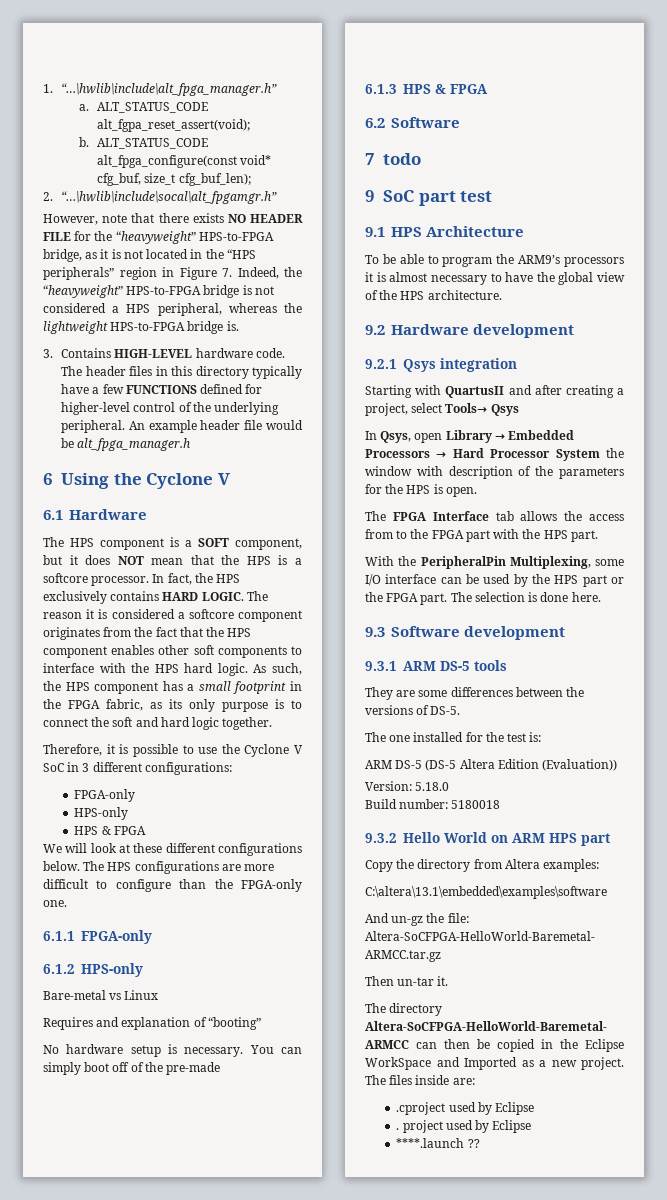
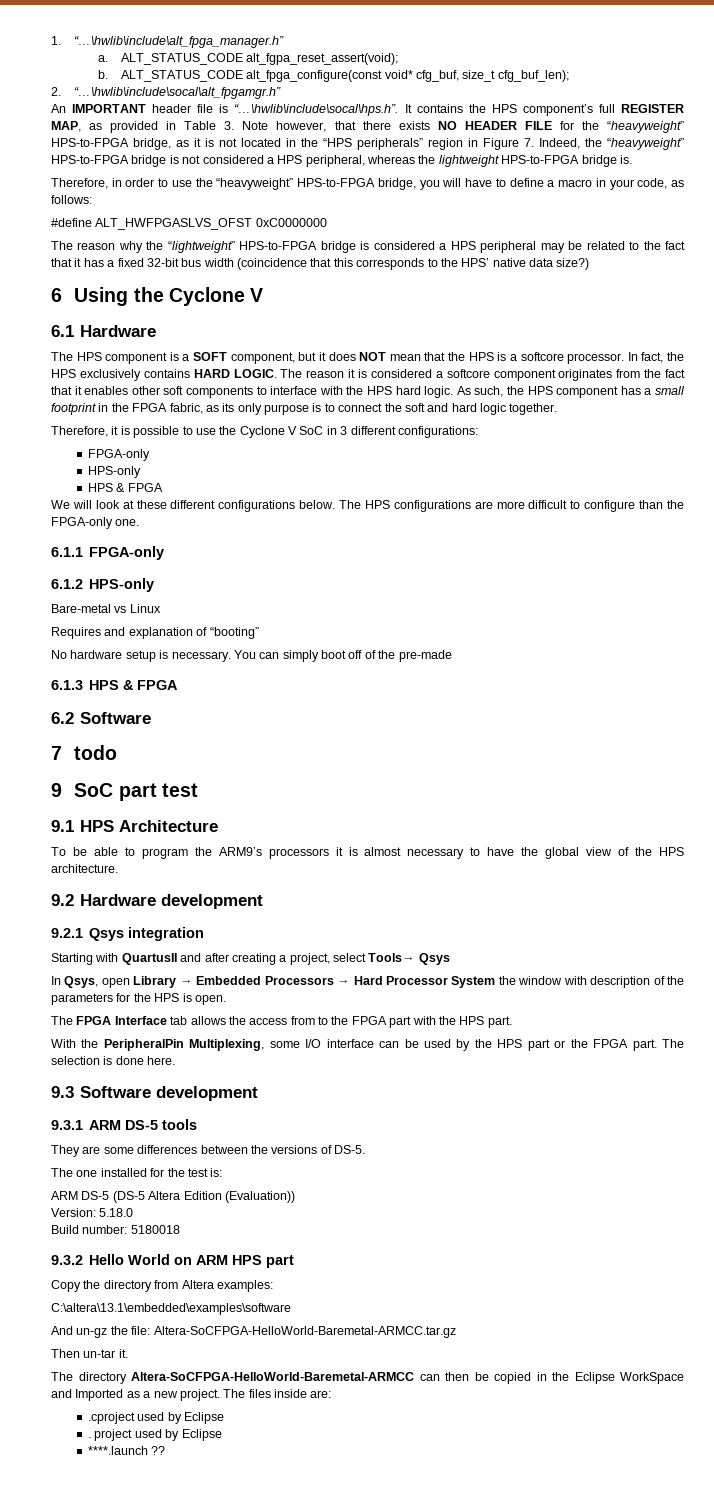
- However, note that there exists NO HEADER FILE for the “heavyweight” HPS-to-FPGA bridge, as it is not located in the “HPS peripherals” region in Figure 7. Indeed, the “heavyweight” HPS-to-FPGA bridge is not considered a HPS peripheral, whereas the lightweight HPS-to-FPGA bridge is.
+ An IMPORTANT header file is “…\hwlib\include\socal\hps.h”. It contains the HPS component’s full REGISTER MAP, as provided in Table 3. Note however, that there exists NO HEADER FILE for the “heavyweight” HPS-to-FPGA bridge, as it is not located in the “HPS peripherals” region in Figure 7. Indeed, the “heavyweight” HPS-to-FPGA bridge is not considered a HPS peripheral, whereas the lightweight HPS-to-FPGA bridge is.
- 3. Contains HIGH-LEVEL hardware code. The header files in this directory typically have a few FUNCTIONS defined for higher-level control of the underlying peripheral. An example header file would be alt_fpga_manager.h
+ Therefore, in order to use the “heavyweight” HPS-to-FPGA bridge, you will have to define a macro in your code, as follows:
+ #define ALT_HWFPGASLVS_OFST 0xC0000000
+ The reason why the “lightweight” HPS-to-FPGA bridge is considered a HPS peripheral may be related to the fact that it has a fixed 32-bit bus width (coincidence that this corresponds to the HPS’ native data size?)
- The reason it is considered a softcore component originates from the fact that the HPS component enables other soft components to interface with the HPS hard logic.
+ The reason it is considered a softcore component originates from the fact that it enables other soft components to interface with the HPS hard logic.

